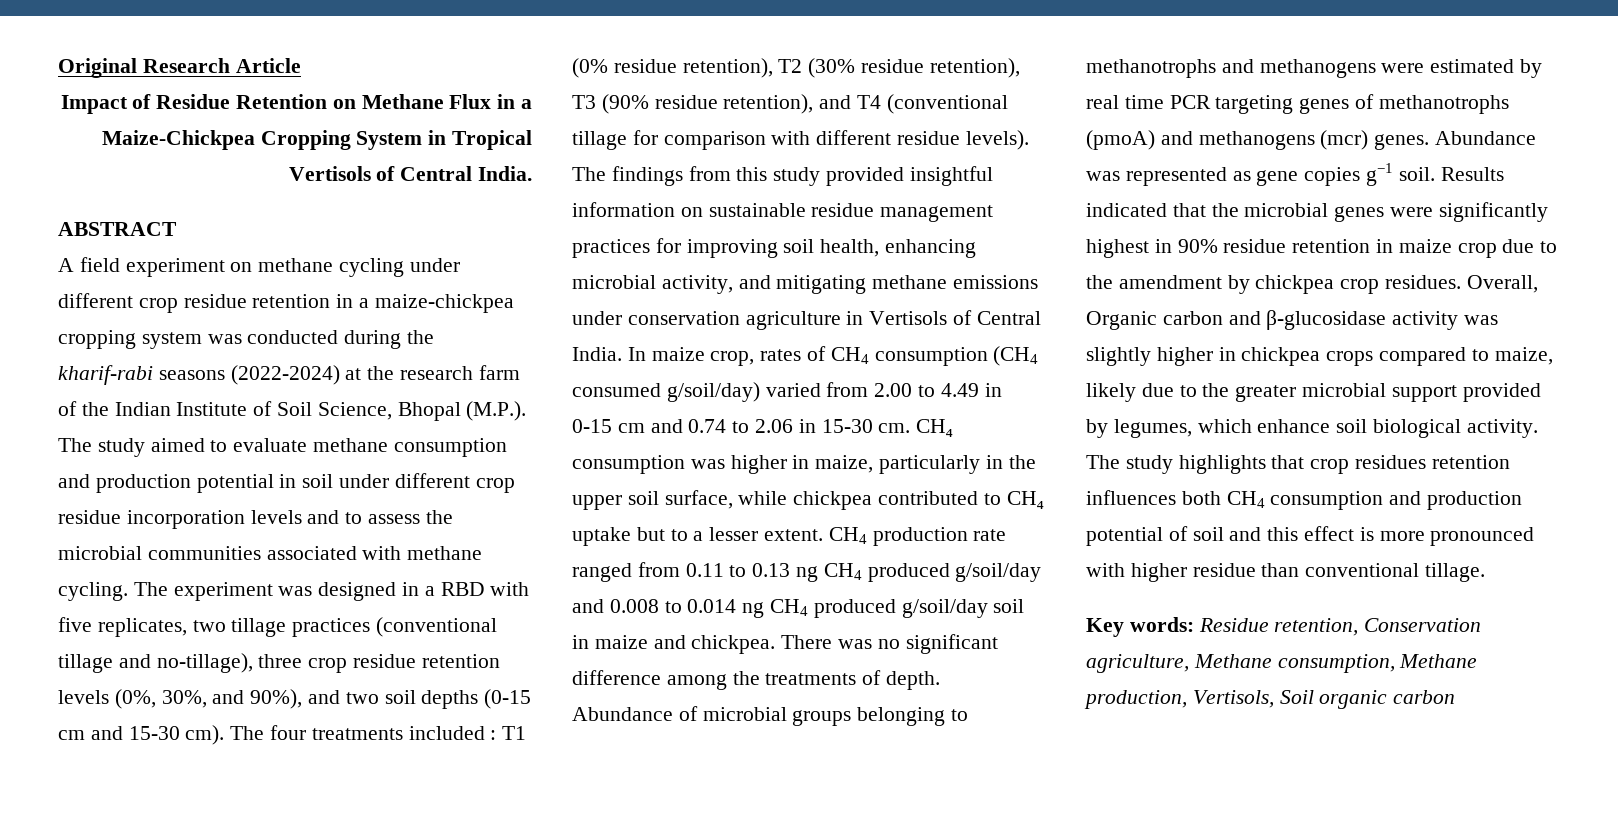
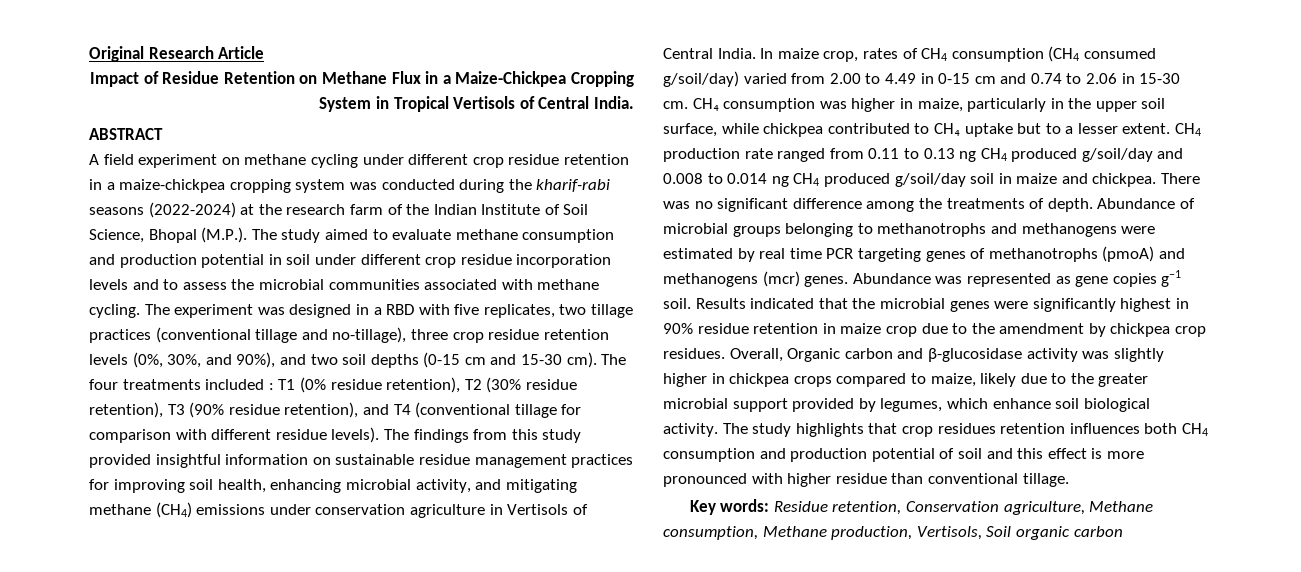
- The findings from this study provided insightful information on sustainable residue management practices for improving soil health, enhancing microbial activity, and mitigating methane emissions under conservation agriculture in Vertisols of Central India.
+ The findings from this study provided insightful information on sustainable residue management practices for improving soil health, enhancing microbial activity, and mitigating methane (CH4) emissions under conservation agriculture in Vertisols of Central India.

